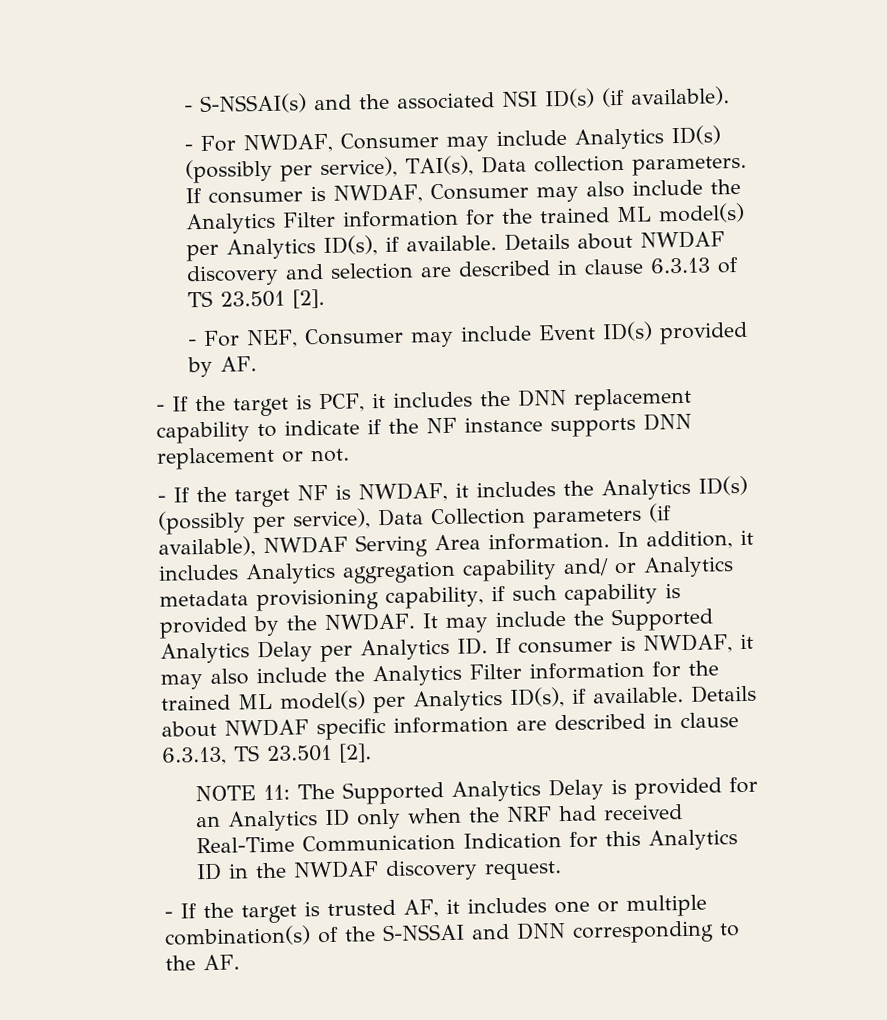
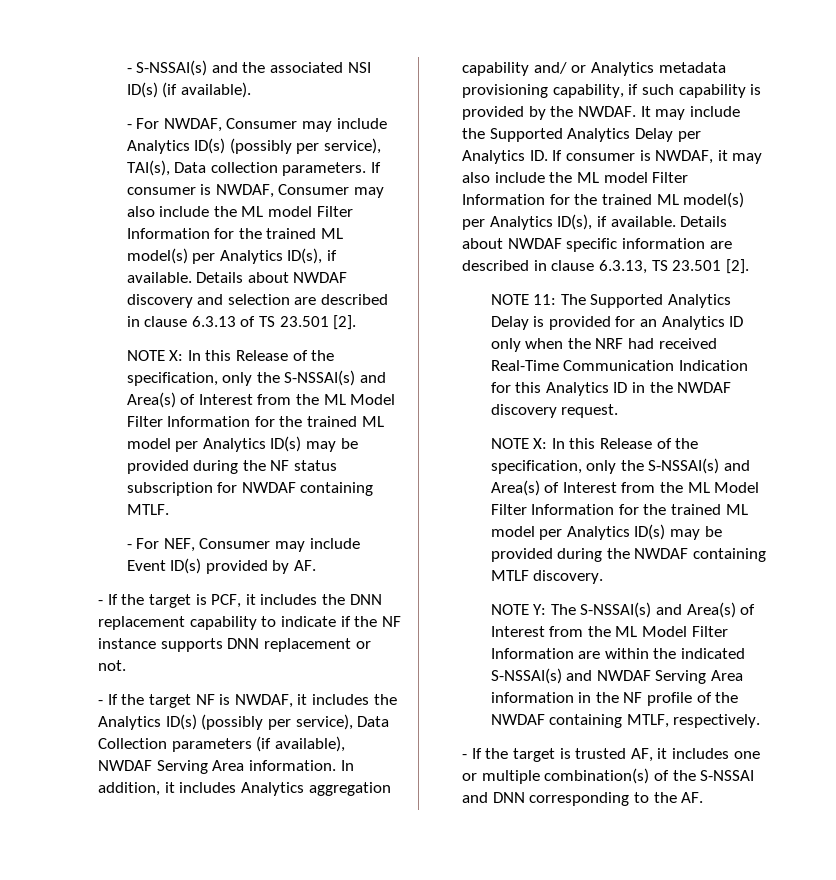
- If consumer is NWDAF, Consumer may also include the Analytics Filter information for the trained ML model(s) per Analytics ID(s), if available.
+ If consumer is NWDAF, Consumer may also include the ML model Filter Information for the trained ML model(s) per Analytics ID(s), if available.
+ NOTE X: In this Release of the specification, only the S-NSSAI(s) and Area(s) of Interest from the ML Model Filter Information for the trained ML model per Analytics ID(s) may be provided during the NF status subscription for NWDAF containing MTLF.
- It may include the Supported Analytics Delay per Analytics ID. If consumer is NWDAF, it may also include the Analytics Filter information for the trained ML model(s) per Analytics ID(s), if available.
+ It may include the Supported Analytics Delay per Analytics ID. If consumer is NWDAF, it may also include the ML model Filter Information for the trained ML model(s) per Analytics ID(s), if available.
+ NOTE X: In this Release of the specification, only the S-NSSAI(s) and Area(s) of Interest from the ML Model Filter Information for the trained ML model per Analytics ID(s) may be provided during the NWDAF containing MTLF discovery.
+ NOTE Y: The S-NSSAI(s) and Area(s) of Interest from the ML Model Filter Information are within the indicated S-NSSAI(s) and NWDAF Serving Area information in the NF profile of the NWDAF containing MTLF, respectively.

